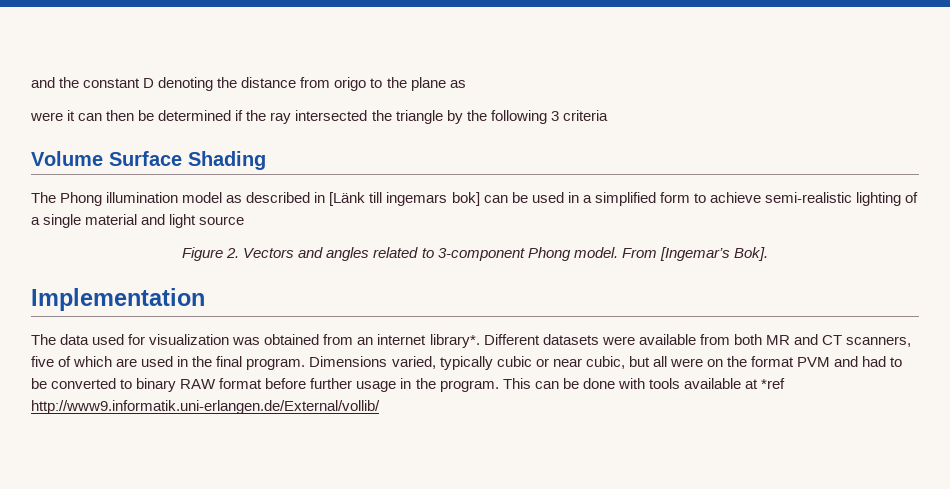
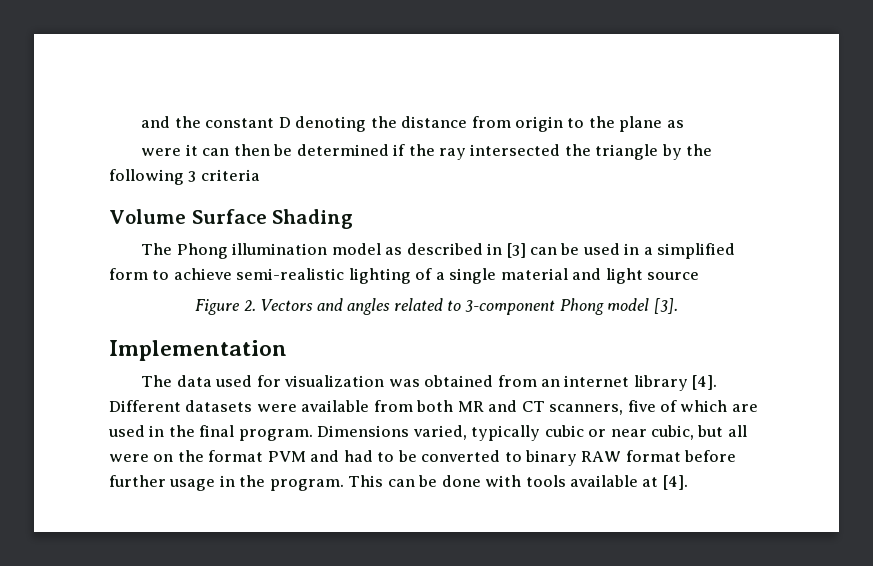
- and the constant D denoting the distance from origo to the plane as
+ and the constant D denoting the distance from origin to the plane as
- The Phong illumination model as described in [Länk till ingemars bok] can be used in a simplified form to achieve semi-realistic lighting of a single material and light source
+ The Phong illumination model as described in [3] can be used in a simplified form to achieve semi-realistic lighting of a single material and light source
- Figure 2. Vectors and angles related to 3-component Phong model. From [Ingemar’s Bok].
+ Figure 2. Vectors and angles related to 3-component Phong model [3].
- The data used for visualization was obtained from an internet library*.
+ The data used for visualization was obtained from an internet library [4].
- This can be done with tools available at *ref http://www9.informatik.uni-erlangen.de/External/vollib/
+ This can be done with tools available at [4].

